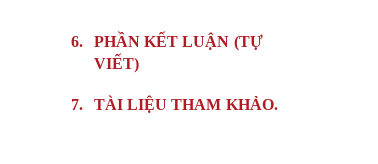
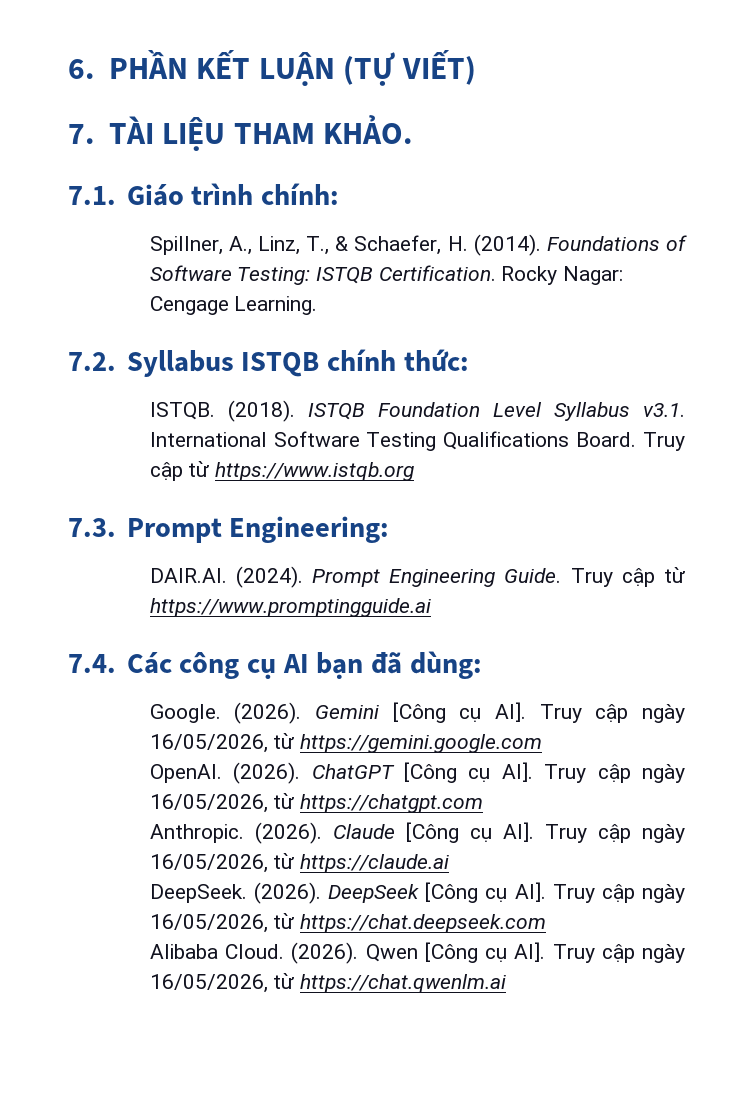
+ 7.1. Giáo trình chính:
+ Spillner, A., Linz, T., & Schaefer, H. (2014). Foundations of Software Testing: ISTQB Certification. Rocky Nagar: Cengage Learning.
+ 7.2. Syllabus ISTQB chính thức:
+ ISTQB. (2018). ISTQB Foundation Level Syllabus v3.1. International Software Testing Qualifications Board. Truy cập từ https://www.istqb.org
+ 7.3. Prompt Engineering:
+ DAIR.AI. (2024). Prompt Engineering Guide. Truy cập từ https://www.promptingguide.ai
+ 7.4. Các công cụ AI bạn đã dùng:
+ Google. (2026). Gemini [Công cụ AI]. Truy cập ngày 16/05/2026, từ https://gemini.google.com
+ OpenAI. (2026). ChatGPT [Công cụ AI]. Truy cập ngày 16/05/2026, từ https://chatgpt.com
+ Anthropic. (2026). Claude [Công cụ AI]. Truy cập ngày 16/05/2026, từ https://claude.ai
+ DeepSeek. (2026). DeepSeek [Công cụ AI]. Truy cập ngày 16/05/2026, từ https://chat.deepseek.com
+ Alibaba Cloud. (2026). Qwen [Công cụ AI]. Truy cập ngày 16/05/2026, từ https://chat.qwenlm.ai

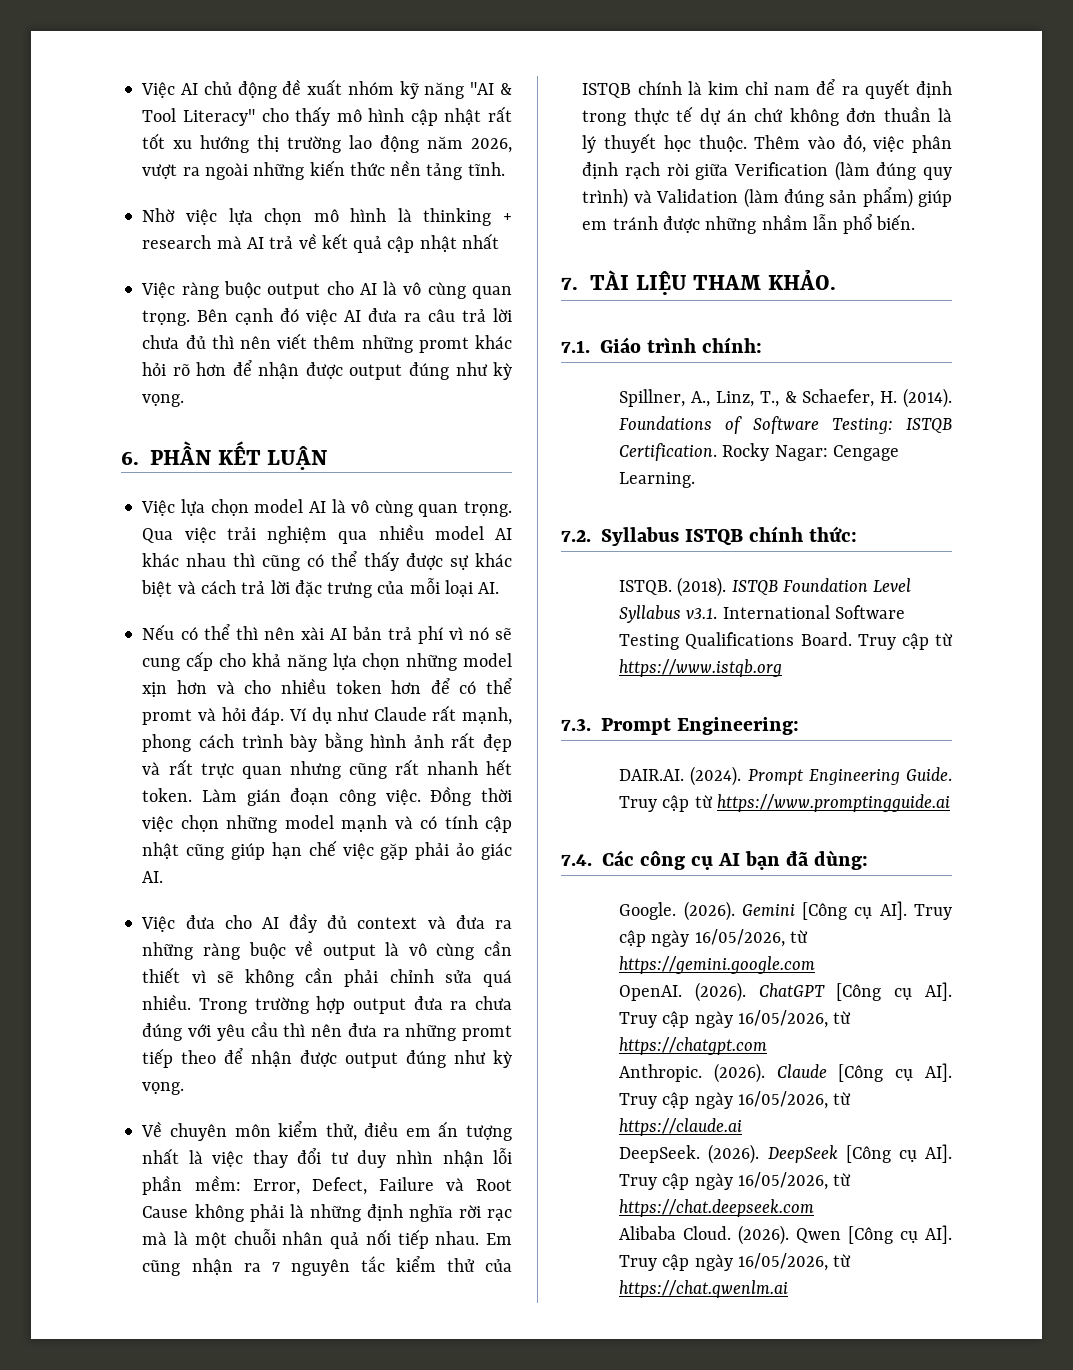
- 6. PHẦN KẾT LUẬN (TỰ VIẾT)
+ Việc AI chủ động đề xuất nhóm kỹ năng "AI & Tool Literacy" cho thấy mô hình cập nhật rất tốt xu hướng thị trường lao động năm 2026, vượt ra ngoài những kiến thức nền tảng tĩnh.
+ Nhờ việc lựa chọn mô hình là thinking + research mà AI trả về kết quả cập nhật nhất
+ Việc ràng buộc output cho AI là vô cùng quan trọng. Bên cạnh đó việc AI đưa ra câu trả lời chưa đủ thì nên viết thêm những promt khác hỏi rõ hơn để nhận được output đúng như kỳ vọng.
+ 6. PHẦN KẾT LUẬN
+ Việc lựa chọn model AI là vô cùng quan trọng. Qua việc trải nghiệm qua nhiều model AI khác nhau thì cũng có thể thấy được sự khác biệt và cách trả lời đặc trưng của mỗi loại AI.
+ Nếu có thể thì nên xài AI bản trả phí vì nó sẽ cung cấp cho khả năng lựa chọn những model xịn hơn và cho nhiều token hơn để có thể promt và hỏi đáp. Ví dụ như Claude rất mạnh, phong cách trình bày bằng hình ảnh rất đẹp và rất trực quan nhưng cũng rất nhanh hết token. Làm gián đoạn công việc. Đồng thời việc chọn những model mạnh và có tính cập nhật cũng giúp hạn chế việc gặp phải ảo giác AI.
+ Việc đưa cho AI đầy đủ context và đưa ra những ràng buộc về output là vô cùng cần thiết vì sẽ không cần phải chỉnh sửa quá nhiều. Trong trường hợp output đưa ra chưa đúng với yêu cầu thì nên đưa ra những promt tiếp theo để nhận được output đúng như kỳ vọng.
+ Về chuyên môn kiểm thử, điều em ấn tượng nhất là việc thay đổi tư duy nhìn nhận lỗi phần mềm: Error, Defect, Failure và Root Cause không phải là những định nghĩa rời rạc mà là một chuỗi nhân quả nối tiếp nhau. Em cũng nhận ra 7 nguyên tắc kiểm thử của ISTQB chính là kim chỉ nam để ra quyết định trong thực tế dự án chứ không đơn thuần là lý thuyết học thuộc. Thêm vào đó, việc phân định rạch ròi giữa Verification (làm đúng quy trình) và Validation (làm đúng sản phẩm) giúp em tránh được những nhầm lẫn phổ biến.

